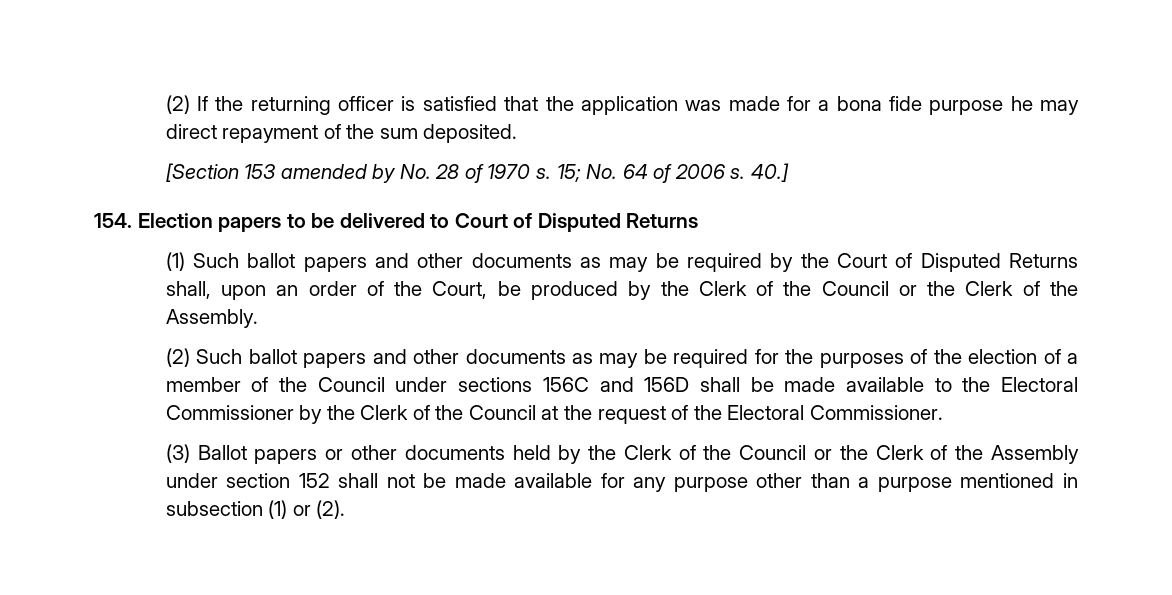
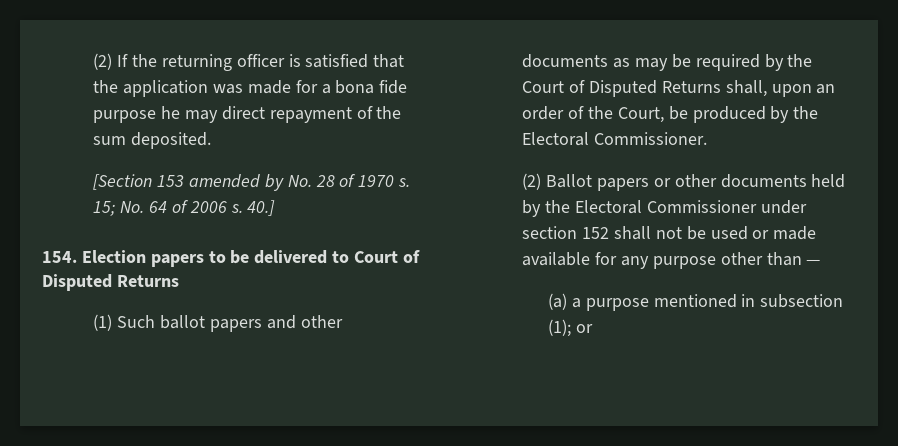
- (1) Such ballot papers and other documents as may be required by the Court of Disputed Returns shall, upon an order of the Court, be produced by the Clerk of the Council or the Clerk of the Assembly.
- (2) Such ballot papers and other documents as may be required for the purposes of the election of a member of the Council under sections 156C and 156D shall be made available to the Electoral Commissioner by the Clerk of the Council at the request of the Electoral Commissioner.
+ (1) Such ballot papers and other documents as may be required by the Court of Disputed Returns shall, upon an order of the Court, be produced by the Electoral Commissioner.
- (3) Ballot papers or other documents held by the Clerk of the Council or the Clerk of the Assembly under section 152 shall not be made available for any purpose other than a purpose mentioned in subsection (1) or (2).
+ (2) Ballot papers or other documents held by the Electoral Commissioner under section 152 shall not be used or made available for any purpose other than —
+ (a) a purpose mentioned in subsection (1); or

